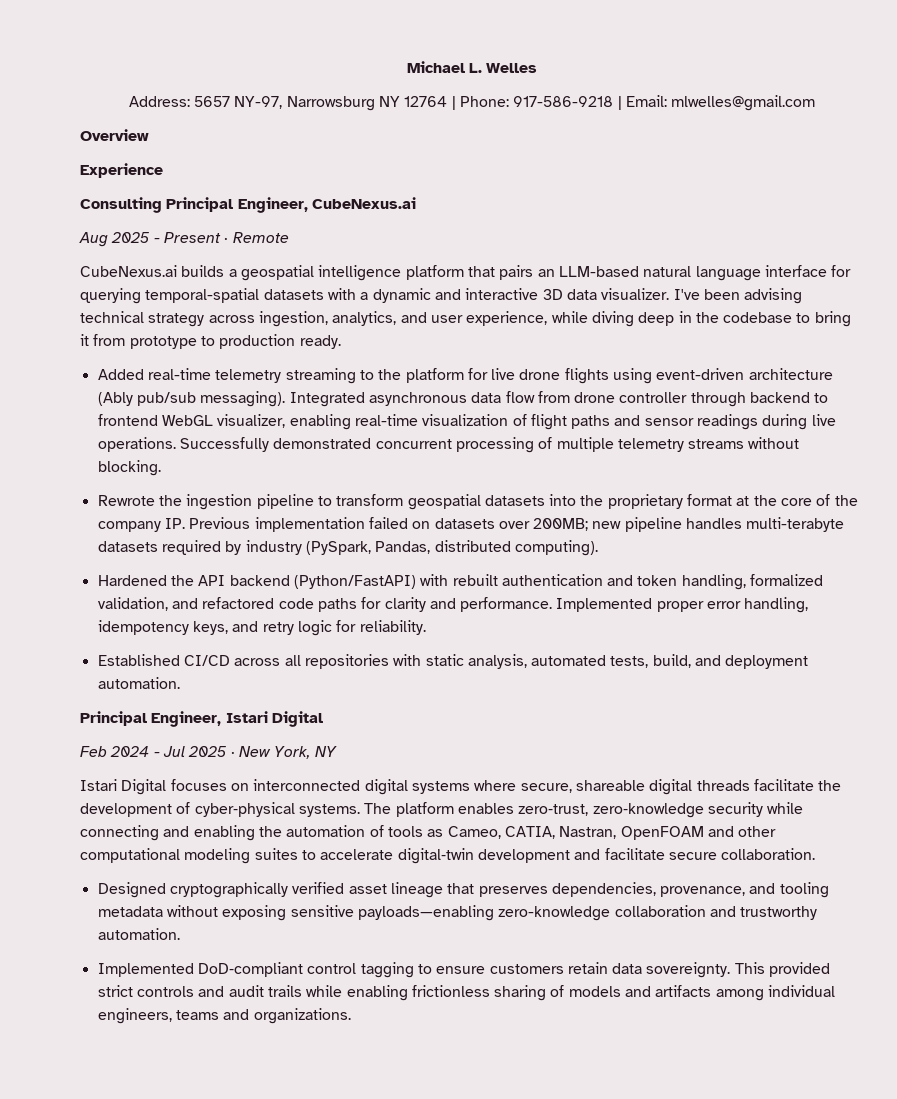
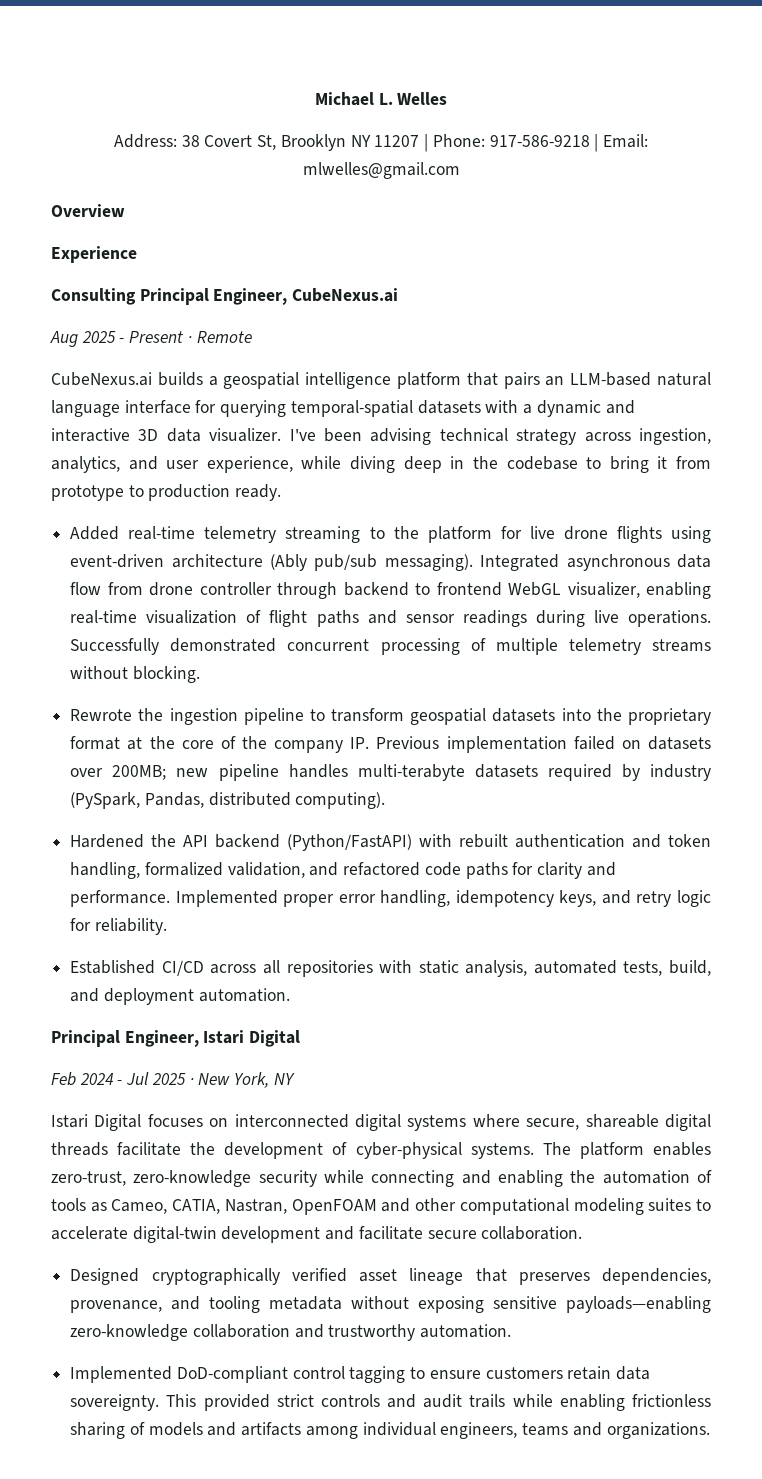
- Address: 5657 NY-97, Narrowsburg NY 12764 | Phone: 917-586-9218 | Email: mlwelles@gmail.com
+ Address: 38 Covert St, Brooklyn NY 11207 | Phone: 917-586-9218 | Email: mlwelles@gmail.com

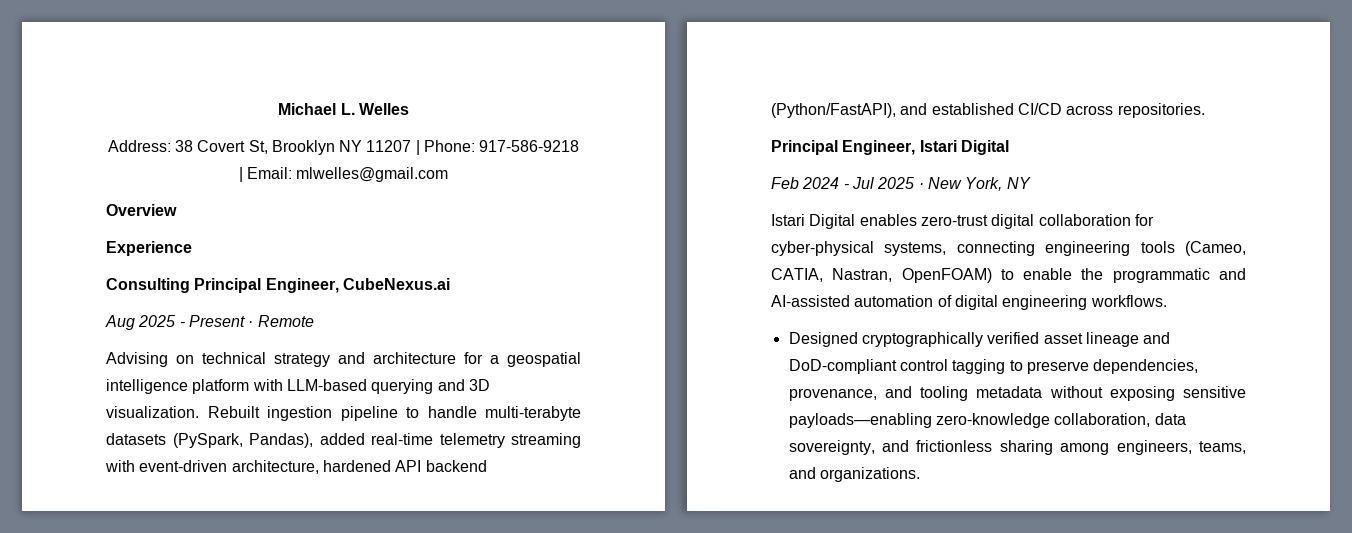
- CubeNexus.ai builds a geospatial intelligence platform that pairs an LLM-based natural language interface for querying temporal-spatial datasets with a dynamic and interactive 3D data visualizer. I've been advising technical strategy across ingestion, analytics, and user experience, while diving deep in the codebase to bring it from prototype to production ready.
- Added real-time telemetry streaming to the platform for live drone flights using event-driven architecture (Ably pub/sub messaging). Integrated asynchronous data flow from drone controller through backend to frontend WebGL visualizer, enabling real-time visualization of flight paths and sensor readings during live operations. Successfully demonstrated concurrent processing of multiple telemetry streams without blocking.
- Rewrote the ingestion pipeline to transform geospatial datasets into the proprietary format at the core of the company IP. Previous implementation failed on datasets over 200MB; new pipeline handles multi-terabyte datasets required by industry (PySpark, Pandas, distributed computing).
- Hardened the API backend (Python/FastAPI) with rebuilt authentication and token handling, formalized validation, and refactored code paths for clarity and performance. Implemented proper error handling, idempotency keys, and retry logic for reliability.
- Established CI/CD across all repositories with static analysis, automated tests, build, and deployment automation.
+ Advising on technical strategy and architecture for a geospatial intelligence platform with LLM-based querying and 3D visualization. Rebuilt ingestion pipeline to handle multi-terabyte datasets (PySpark, Pandas), added real-time telemetry streaming with event-driven architecture, hardened API backend (Python/FastAPI), and established CI/CD across repositories.
- Istari Digital focuses on interconnected digital systems where secure, shareable digital threads facilitate the development of cyber‑physical systems. The platform enables zero‑trust, zero‑knowledge security while connecting and enabling the automation of tools as Cameo, CATIA, Nastran, OpenFOAM and other computational modeling suites to accelerate digital‑twin development and facilitate secure collaboration.
+ Istari Digital enables zero‑trust digital collaboration for cyber‑physical systems, connecting engineering tools (Cameo, CATIA, Nastran, OpenFOAM) to enable the programmatic and AI-assisted automation of digital engineering workflows.
- Designed cryptographically verified asset lineage that preserves dependencies, provenance, and tooling metadata without exposing sensitive payloads—enabling zero-knowledge collaboration and trustworthy automation.
- Implemented DoD‑compliant control tagging to ensure customers retain data sovereignty. This provided strict controls and audit trails while enabling frictionless sharing of models and artifacts among individual engineers, teams and organizations.
+ Designed cryptographically verified asset lineage and DoD‑compliant control tagging to preserve dependencies, provenance, and tooling metadata without exposing sensitive payloads—enabling zero-knowledge collaboration, data sovereignty, and frictionless sharing among engineers, teams, and organizations.

